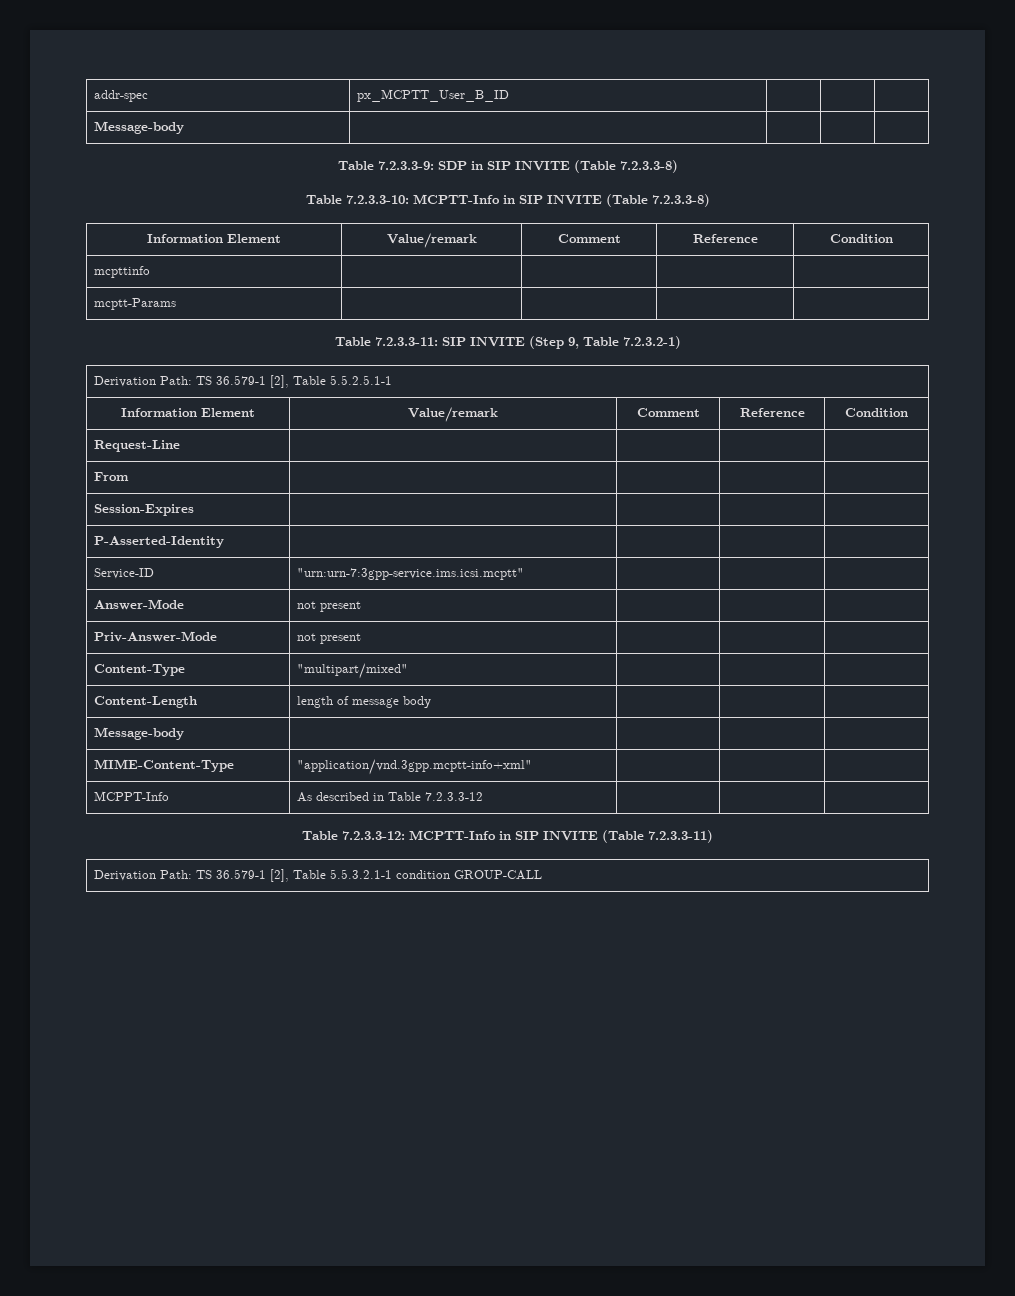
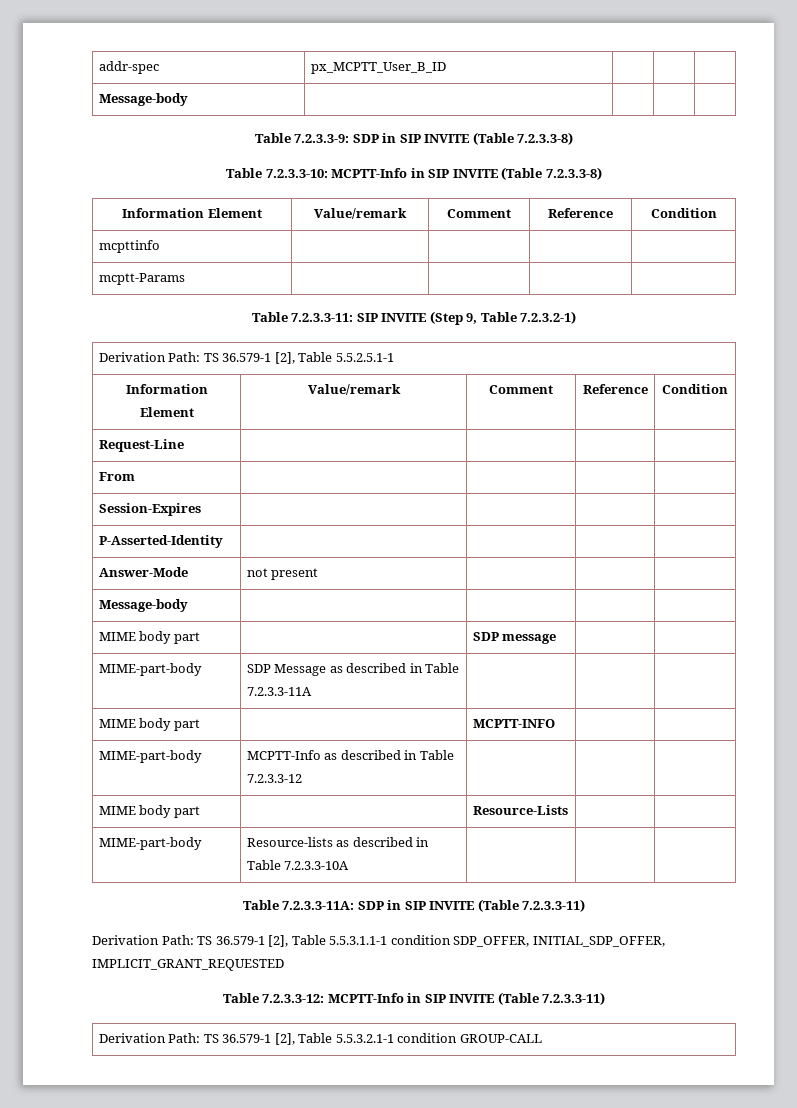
- Service-ID | "urn:urn-7:3gpp-service.ims.icsi.mcptt" | | |
  Answer-Mode | not present | | |
- Priv-Answer-Mode | not present | | |
- Content-Type | "multipart/mixed" | | |
- Content-Length | length of message body | | |
  Message-body | | | |
- MIME-Content-Type | "application/vnd.3gpp.mcptt-info+xml" | | |
- MCPPT-Info | As described in Table 7.2.3.3-12 | | |
+ MIME body part | | SDP message | |
+ MIME-part-body | SDP Message as described in Table 7.2.3.3-11A | | |
+ MIME body part | | MCPTT-INFO | |
+ MIME-part-body | MCPTT-Info as described in Table 7.2.3.3-12 | | |
+ MIME body part | | Resource-Lists | |
+ MIME-part-body | Resource-lists as described in Table 7.2.3.3-10A | | |
+ Table 7.2.3.3-11A: SDP in SIP INVITE (Table 7.2.3.3-11)
+ Derivation Path: TS 36.579-1 [2], Table 5.5.3.1.1-1 condition SDP_OFFER, INITIAL_SDP_OFFER, IMPLICIT_GRANT_REQUESTED

